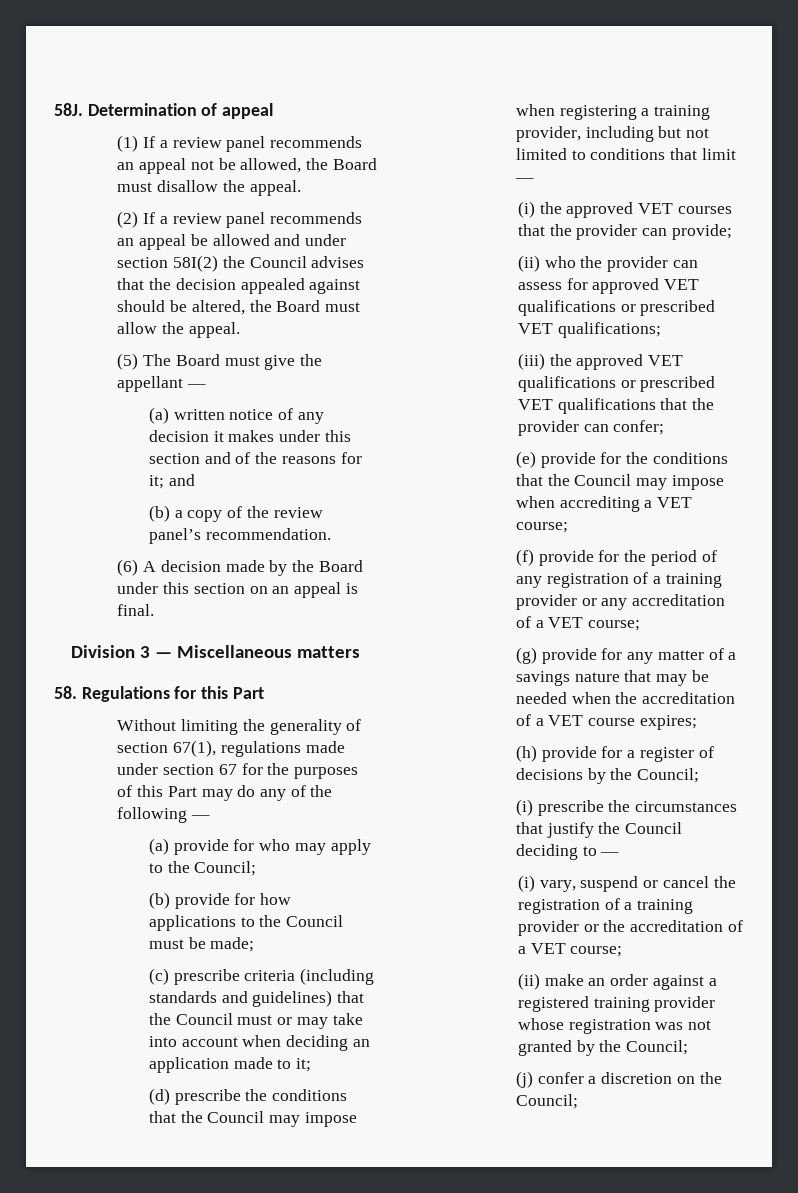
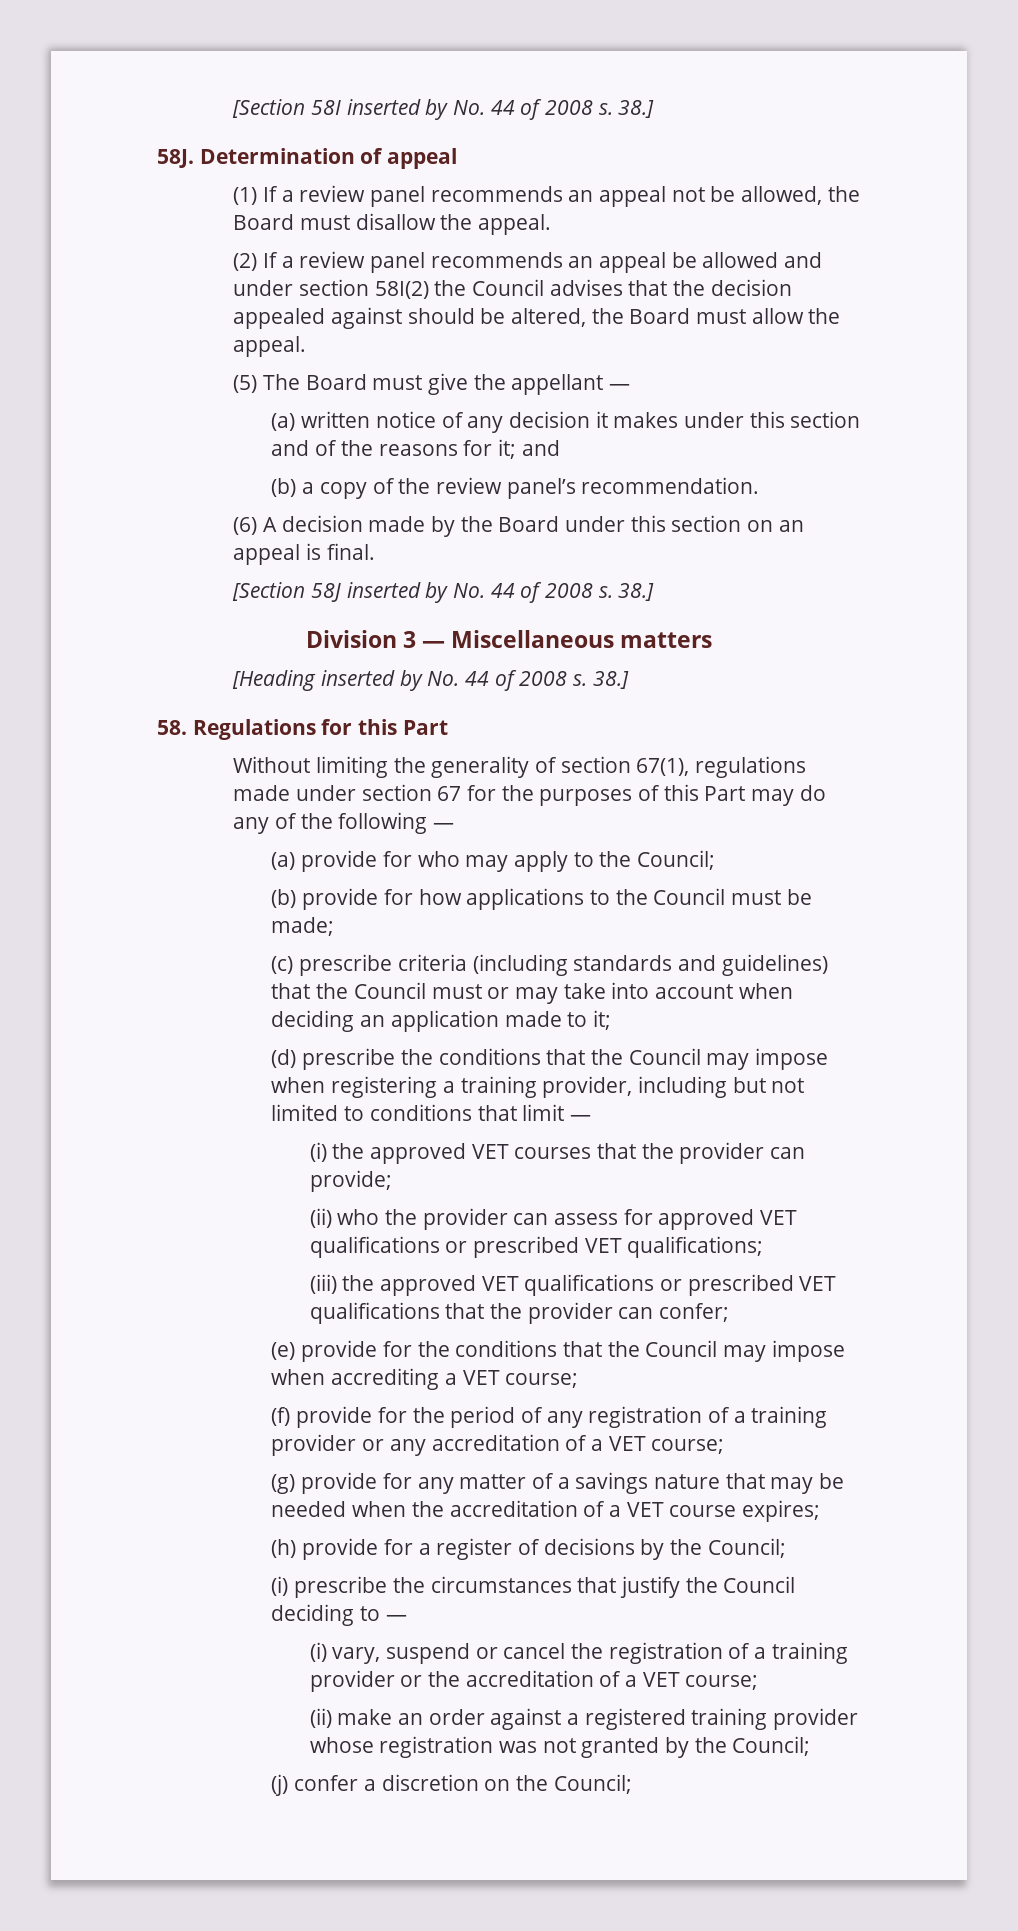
+ [Section 58I inserted by No. 44 of 2008 s. 38.]
+ [Section 58J inserted by No. 44 of 2008 s. 38.]
+ [Heading inserted by No. 44 of 2008 s. 38.]

